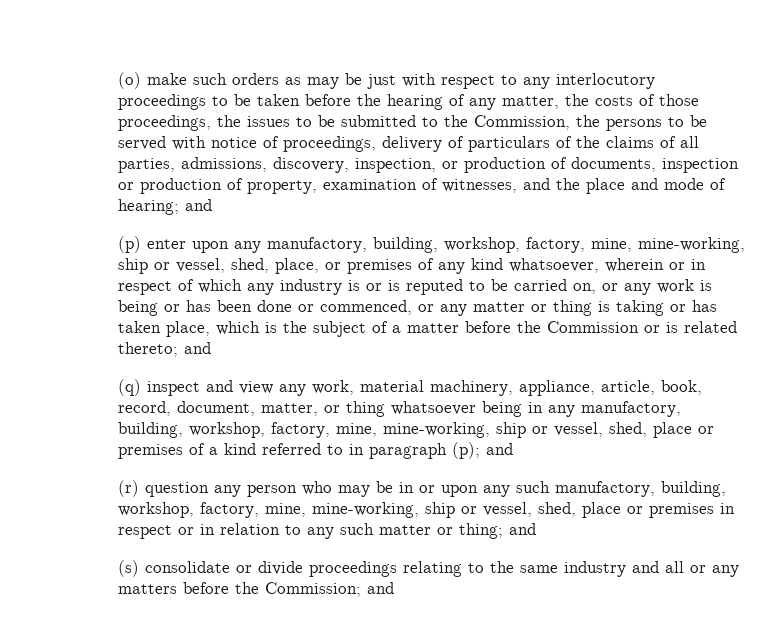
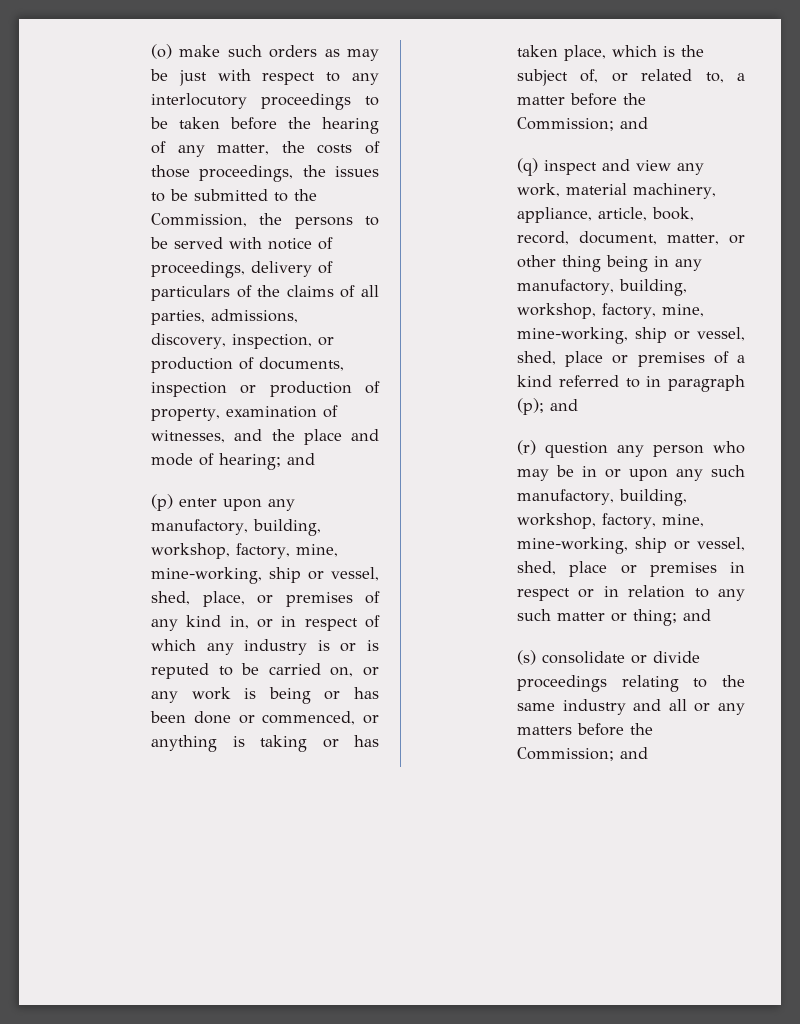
- (p) enter upon any manufactory, building, workshop, factory, mine, mine-working, ship or vessel, shed, place, or premises of any kind whatsoever, wherein or in respect of which any industry is or is reputed to be carried on, or any work is being or has been done or commenced, or any matter or thing is taking or has taken place, which is the subject of a matter before the Commission or is related thereto; and
+ (p) enter upon any manufactory, building, workshop, factory, mine, mine-working, ship or vessel, shed, place, or premises of any kind in, or in respect of which any industry is or is reputed to be carried on, or any work is being or has been done or commenced, or anything is taking or has taken place, which is the subject of, or related to, a matter before the Commission; and
- (q) inspect and view any work, material machinery, appliance, article, book, record, document, matter, or thing whatsoever being in any manufactory, building, workshop, factory, mine, mine-working, ship or vessel, shed, place or premises of a kind referred to in paragraph (p); and
+ (q) inspect and view any work, material machinery, appliance, article, book, record, document, matter, or other thing being in any manufactory, building, workshop, factory, mine, mine-working, ship or vessel, shed, place or premises of a kind referred to in paragraph (p); and

